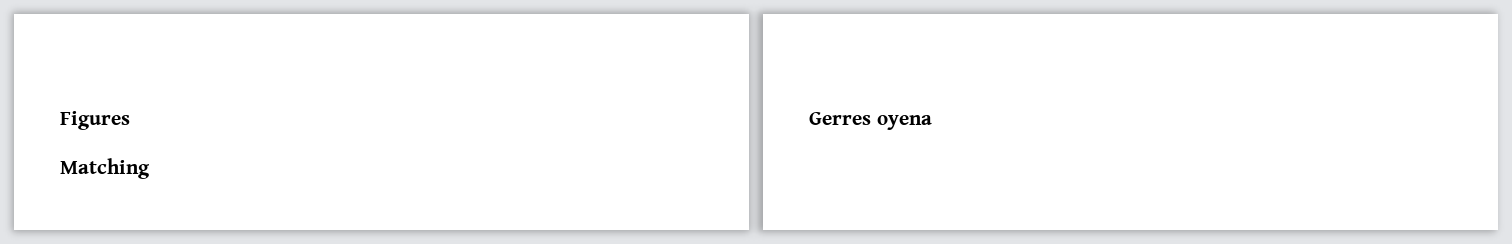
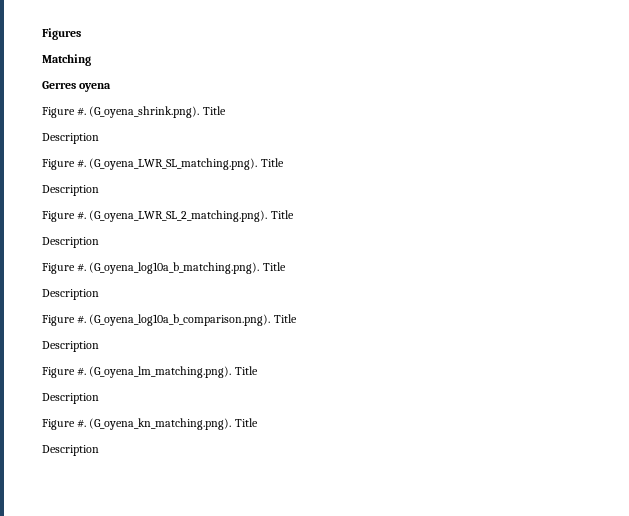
+ Figure #. (G_oyena_shrink.png). Title
+ Description
+ Figure #. (G_oyena_LWR_SL_matching.png). Title
+ Description
+ Figure #. (G_oyena_LWR_SL_2_matching.png). Title
+ Description
+ Figure #. (G_oyena_log10a_b_matching.png). Title
+ Description
+ Figure #. (G_oyena_log10a_b_comparison.png). Title
+ Description
+ Figure #. (G_oyena_lm_matching.png). Title
+ Description
+ Figure #. (G_oyena_kn_matching.png). Title
+ Description

